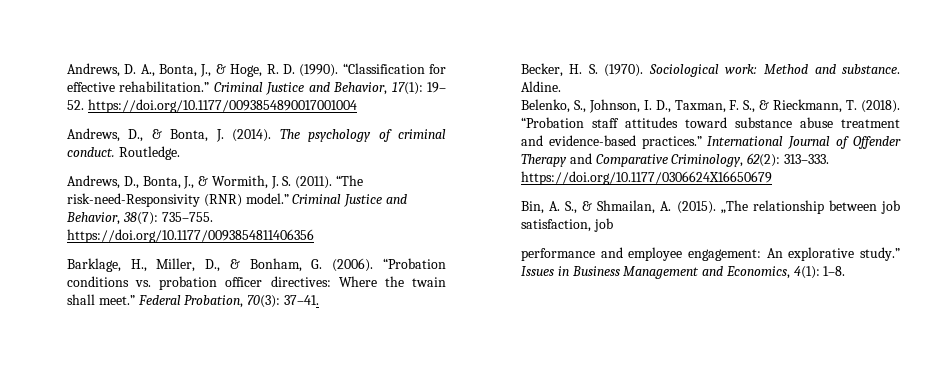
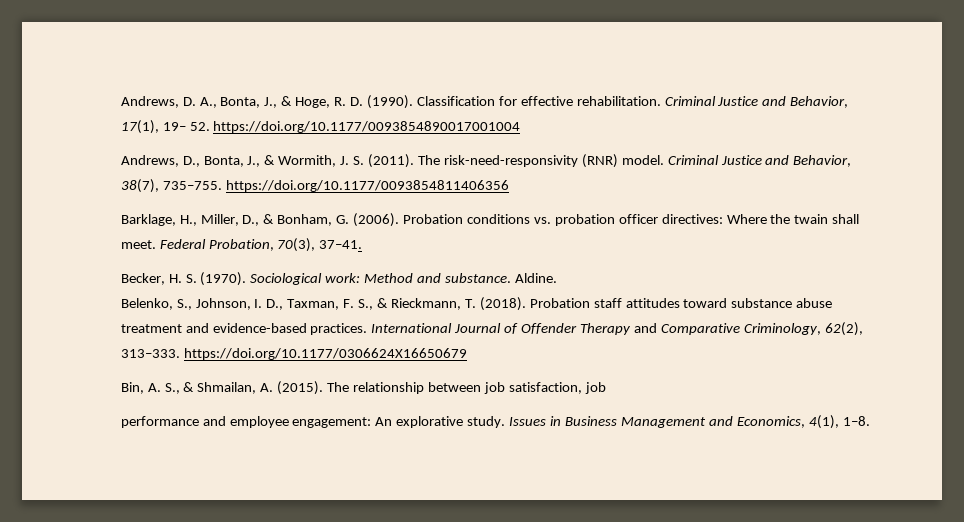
- “Classification for effective rehabilitation.” Criminal Justice and Behavior, 17(1): 19– 52. https://doi.org/10.1177/0093854890017001004
+ Classification for effective rehabilitation. Criminal Justice and Behavior, 17(1), 19– 52. https://doi.org/10.1177/0093854890017001004
- Andrews, D., & Bonta, J. (2014). The psychology of criminal conduct. Routledge.
- “The risk-need-Responsivity (RNR) model.” Criminal Justice and Behavior, 38(7): 735–755. https://doi.org/10.1177/0093854811406356
+ The risk-need-responsivity (RNR) model. Criminal Justice and Behavior, 38(7), 735–755. https://doi.org/10.1177/0093854811406356
- “Probation conditions vs. probation officer directives: Where the twain shall meet.”
+ Probation conditions vs. probation officer directives: Where the twain shall meet.
- Federal Probation, 70(3): 37–41.
+ Federal Probation, 70(3), 37–41.
- “Probation staff attitudes toward substance abuse treatment and evidence-based practices.”
+ Probation staff attitudes toward substance abuse treatment and evidence-based practices.
- International Journal of Offender Therapy and Comparative Criminology, 62(2): 313–333. https://doi.org/10.1177/0306624X16650679
+ International Journal of Offender Therapy and Comparative Criminology, 62(2), 313–333. https://doi.org/10.1177/0306624X16650679
- „The relationship between job satisfaction, job
+ The relationship between job satisfaction, job
- performance and employee engagement: An explorative study.”
+ performance and employee engagement: An explorative study.
- Issues in Business Management and Economics, 4(1): 1–8.
+ Issues in Business Management and Economics, 4(1), 1–8.

